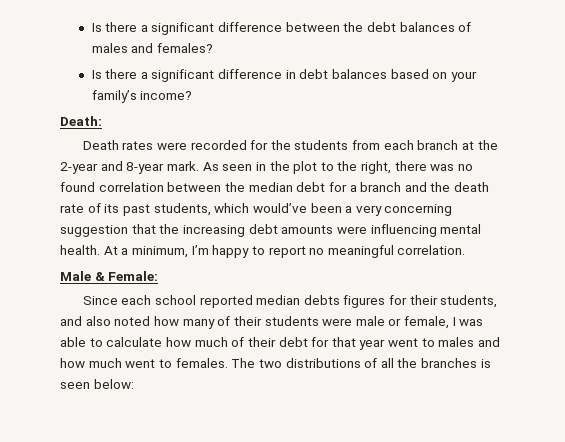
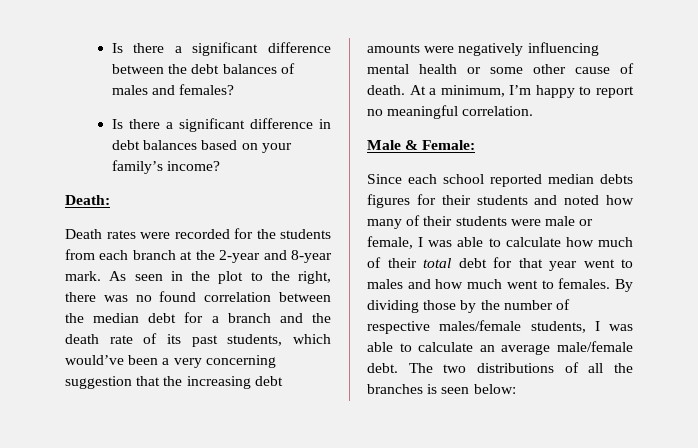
- As seen in the plot to the right, there was no found correlation between the median debt for a branch and the death rate of its past students, which would’ve been a very concerning suggestion that the increasing debt amounts were influencing mental health.
+ As seen in the plot to the right, there was no found correlation between the median debt for a branch and the death rate of its past students, which would’ve been a very concerning suggestion that the increasing debt amounts were negatively influencing mental health or some other cause of death.
- Since each school reported median debts figures for their students, and also noted how many of their students were male or female, I was able to calculate how much of their debt for that year went to males and how much went to females.
+ Since each school reported median debts figures for their students and noted how many of their students were male or female, I was able to calculate how much of their total debt for that year went to males and how much went to females.
+ By dividing those by the number of respective males/female students, I was able to calculate an average male/female debt.

